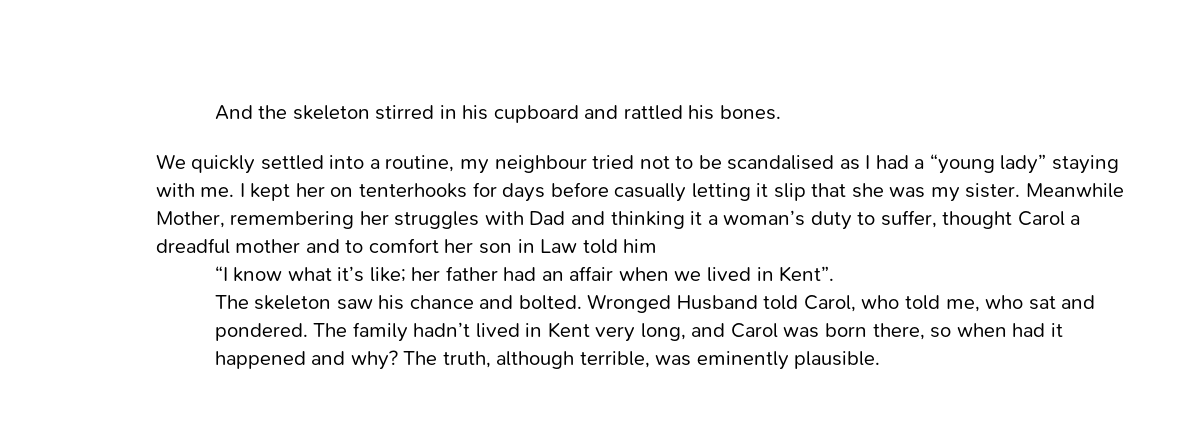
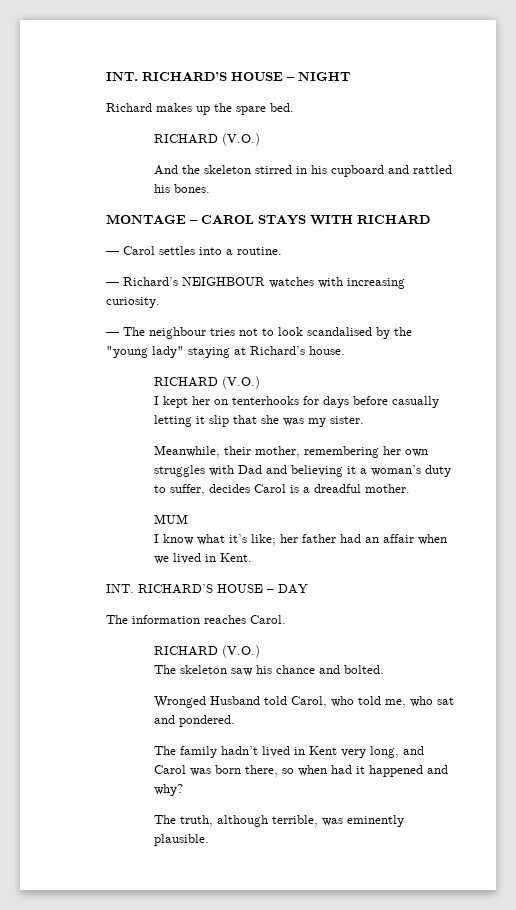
+ INT. RICHARD’S HOUSE – NIGHT
+ Richard makes up the spare bed.
+ RICHARD (V.O.)
- We quickly settled into a routine, my neighbour tried not to be scandalised as I had a “young lady” staying with me. I kept her on tenterhooks for days before casually letting it slip that she was my sister. Meanwhile Mother, remembering her struggles with Dad and thinking it a woman’s duty to suffer, thought Carol a dreadful mother and to comfort her son in Law told him
- “I know what it’s like; her father had an affair when we lived in Kent”.
+ MONTAGE – CAROL STAYS WITH RICHARD
+ — Carol settles into a routine.
+ — Richard’s NEIGHBOUR watches with increasing curiosity.
+ — The neighbour tries not to look scandalised by the "young lady" staying at Richard’s house.
+ RICHARD (V.O.)
+ I kept her on tenterhooks for days before casually letting it slip that she was my sister.
+ Meanwhile, their mother, remembering her own struggles with Dad and believing it a woman’s duty to suffer, decides Carol is a dreadful mother.
+ MUM
+ I know what it’s like; her father had an affair when we lived in Kent.
+ INT. RICHARD’S HOUSE – DAY
+ The information reaches Carol.
+ RICHARD (V.O.)
- The skeleton saw his chance and bolted. Wronged Husband told Carol, who told me, who sat and pondered. The family hadn’t lived in Kent very long, and Carol was born there, so when had it happened and why? The truth, although terrible, was eminently plausible.
+ The skeleton saw his chance and bolted.
+ Wronged Husband told Carol, who told me, who sat and pondered.
+ The family hadn’t lived in Kent very long, and Carol was born there, so when had it happened and why?
+ The truth, although terrible, was eminently plausible.

